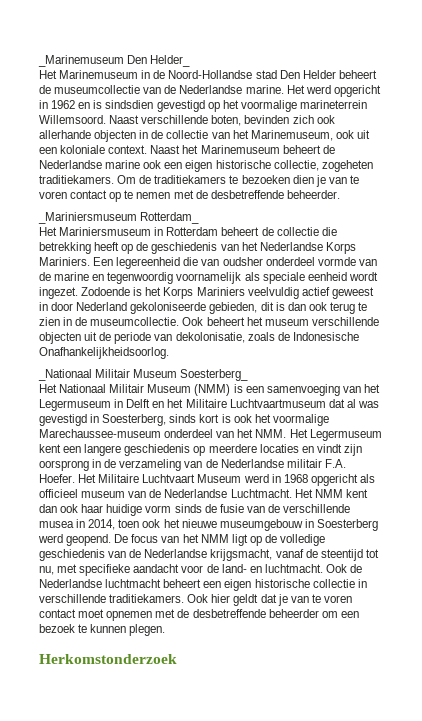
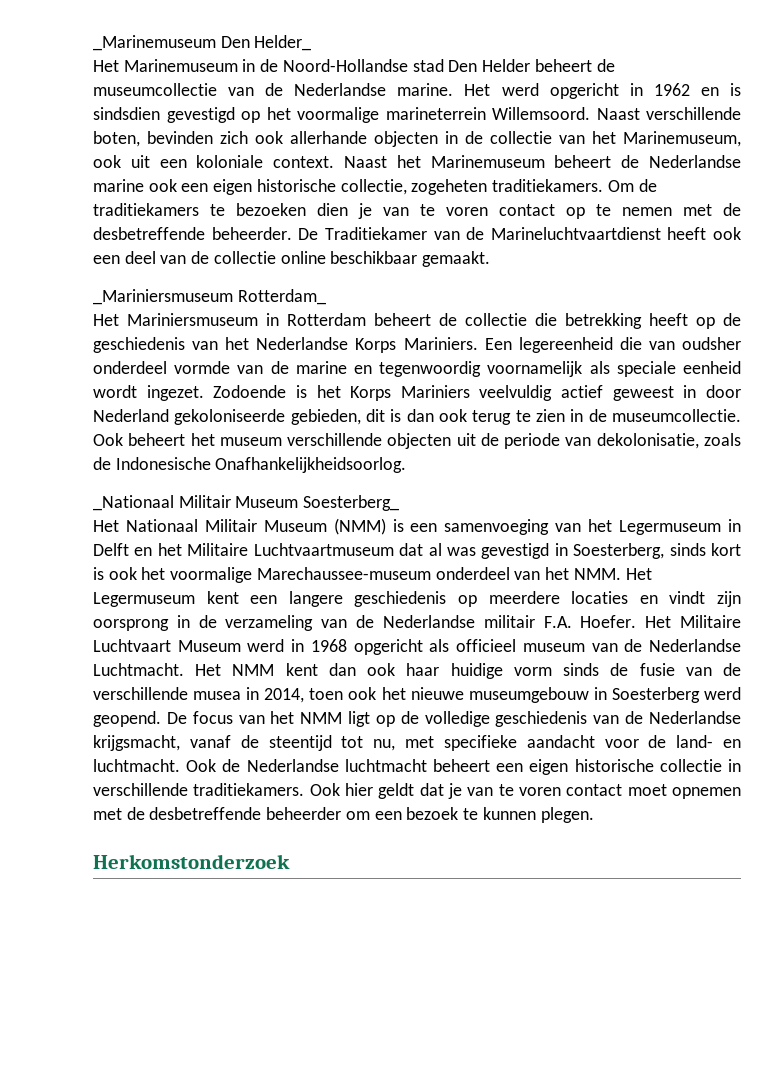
+ De Traditiekamer van de Marineluchtvaartdienst heeft ook een deel van de collectie online beschikbaar gemaakt.

